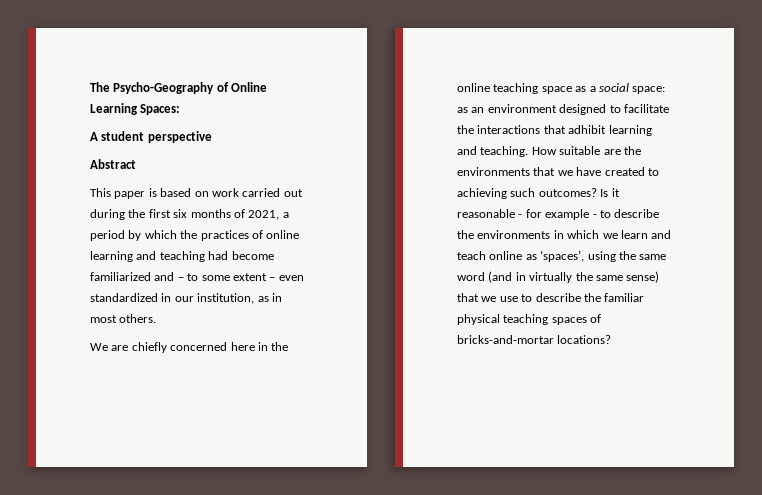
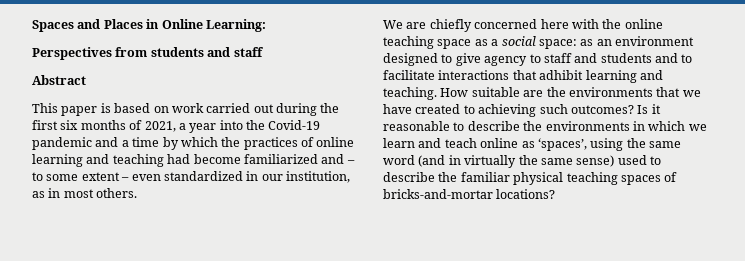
- The Psycho-Geography of Online Learning Spaces:
- A student perspective
+ Spaces and Places in Online Learning:
+ Perspectives from students and staff
- This paper is based on work carried out during the first six months of 2021, a period by which the practices of online learning and teaching had become familiarized and – to some extent – even standardized in our institution, as in most others.
+ This paper is based on work carried out during the first six months of 2021, a year into the Covid-19 pandemic and a time by which the practices of online learning and teaching had become familiarized and – to some extent – even standardized in our institution, as in most others.
- We are chiefly concerned here in the online teaching space as a social space: as an environment designed to facilitate the interactions that adhibit learning and teaching.
+ We are chiefly concerned here with the online teaching space as a social space: as an environment designed to give agency to staff and students and to facilitate interactions that adhibit learning and teaching.
- Is it reasonable - for example - to describe the environments in which we learn and teach online as ‘spaces’, using the same word (and in virtually the same sense) that we use to describe the familiar physical teaching spaces of bricks-and-mortar locations?
+ Is it reasonable to describe the environments in which we learn and teach online as ‘spaces’, using the same word (and in virtually the same sense) used to describe the familiar physical teaching spaces of bricks-and-mortar locations?

